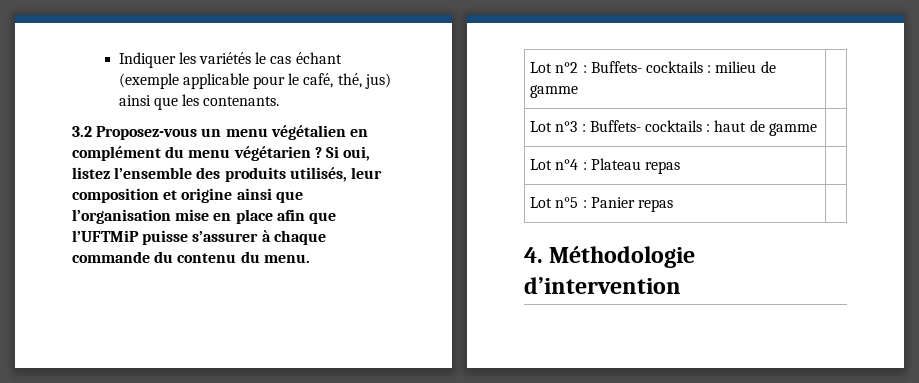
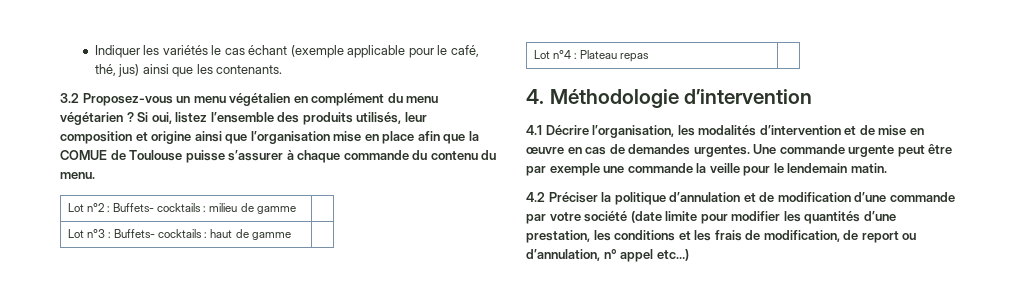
- Si oui, listez l’ensemble des produits utilisés, leur composition et origine ainsi que l’organisation mise en place afin que l’UFTMiP puisse s’assurer à chaque commande du contenu du menu.
+ Si oui, listez l’ensemble des produits utilisés, leur composition et origine ainsi que l’organisation mise en place afin que la COMUE de Toulouse puisse s’assurer à chaque commande du contenu du menu.
- Lot n°5 : Panier repas |
  4. Méthodologie d’intervention
+ 4.1 Décrire l’organisation, les modalités d’intervention et de mise en œuvre en cas de demandes urgentes. Une commande urgente peut être par exemple une commande la veille pour le lendemain matin.
+ 4.2 Préciser la politique d’annulation et de modification d’une commande par votre société (date limite pour modifier les quantités d’une prestation, les conditions et les frais de modification, de report ou d’annulation, n° appel etc…)

